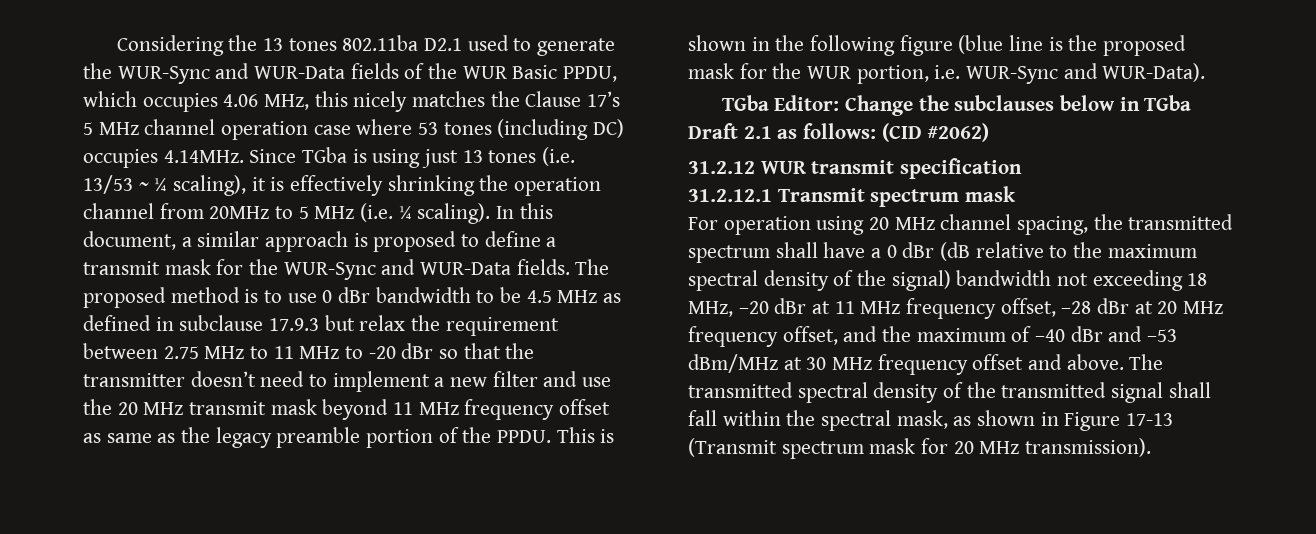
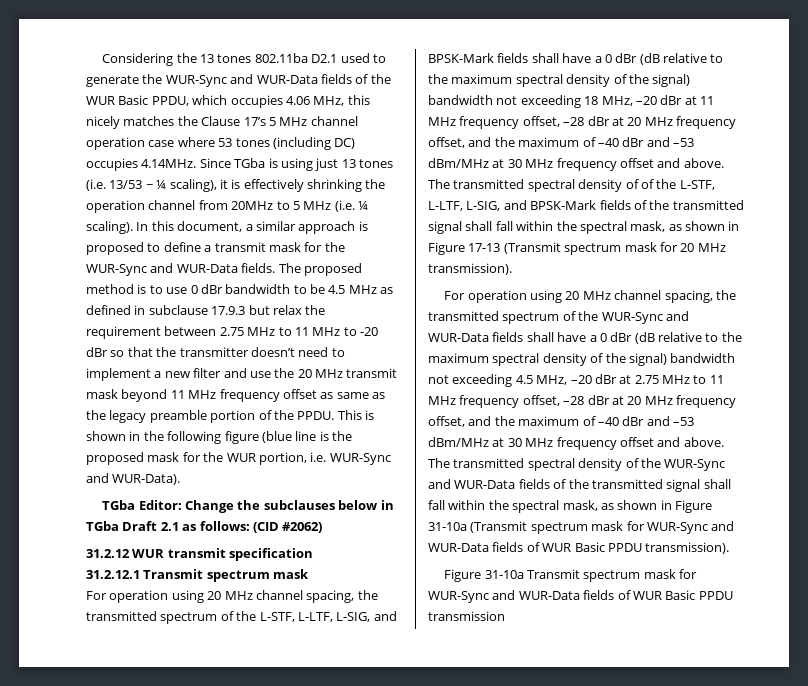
- For operation using 20 MHz channel spacing, the transmitted spectrum shall have a 0 dBr (dB relative to the maximum spectral density of the signal) bandwidth not exceeding 18 MHz, –20 dBr at 11 MHz frequency offset, –28 dBr at 20 MHz frequency offset, and the maximum of –40 dBr and –53 dBm/MHz at 30 MHz frequency offset and above.
+ For operation using 20 MHz channel spacing, the transmitted spectrum of the L-STF, L-LTF, L-SIG, and BPSK-Mark fields shall have a 0 dBr (dB relative to the maximum spectral density of the signal) bandwidth not exceeding 18 MHz, –20 dBr at 11 MHz frequency offset, –28 dBr at 20 MHz frequency offset, and the maximum of –40 dBr and –53 dBm/MHz at 30 MHz frequency offset and above.
- The transmitted spectral density of the transmitted signal shall fall within the spectral mask, as shown in Figure 17-13 (Transmit spectrum mask for 20 MHz transmission).
+ The transmitted spectral density of of the L-STF, L-LTF, L-SIG, and BPSK-Mark fields of the transmitted signal shall fall within the spectral mask, as shown in Figure 17-13 (Transmit spectrum mask for 20 MHz transmission).
+ For operation using 20 MHz channel spacing, the transmitted spectrum of the WUR-Sync and WUR-Data fields shall have a 0 dBr (dB relative to the maximum spectral density of the signal) bandwidth not exceeding 4.5 MHz, –20 dBr at 2.75 MHz to 11 MHz frequency offset, –28 dBr at 20 MHz frequency offset, and the maximum of –40 dBr and –53 dBm/MHz at 30 MHz frequency offset and above. The transmitted spectral density of the WUR-Sync and WUR-Data fields of the transmitted signal shall fall within the spectral mask, as shown in Figure 31-10a (Transmit spectrum mask for WUR-Sync and WUR-Data fields of WUR Basic PPDU transmission).
+ Figure 31-10a Transmit spectrum mask for WUR-Sync and WUR-Data fields of WUR Basic PPDU transmission

